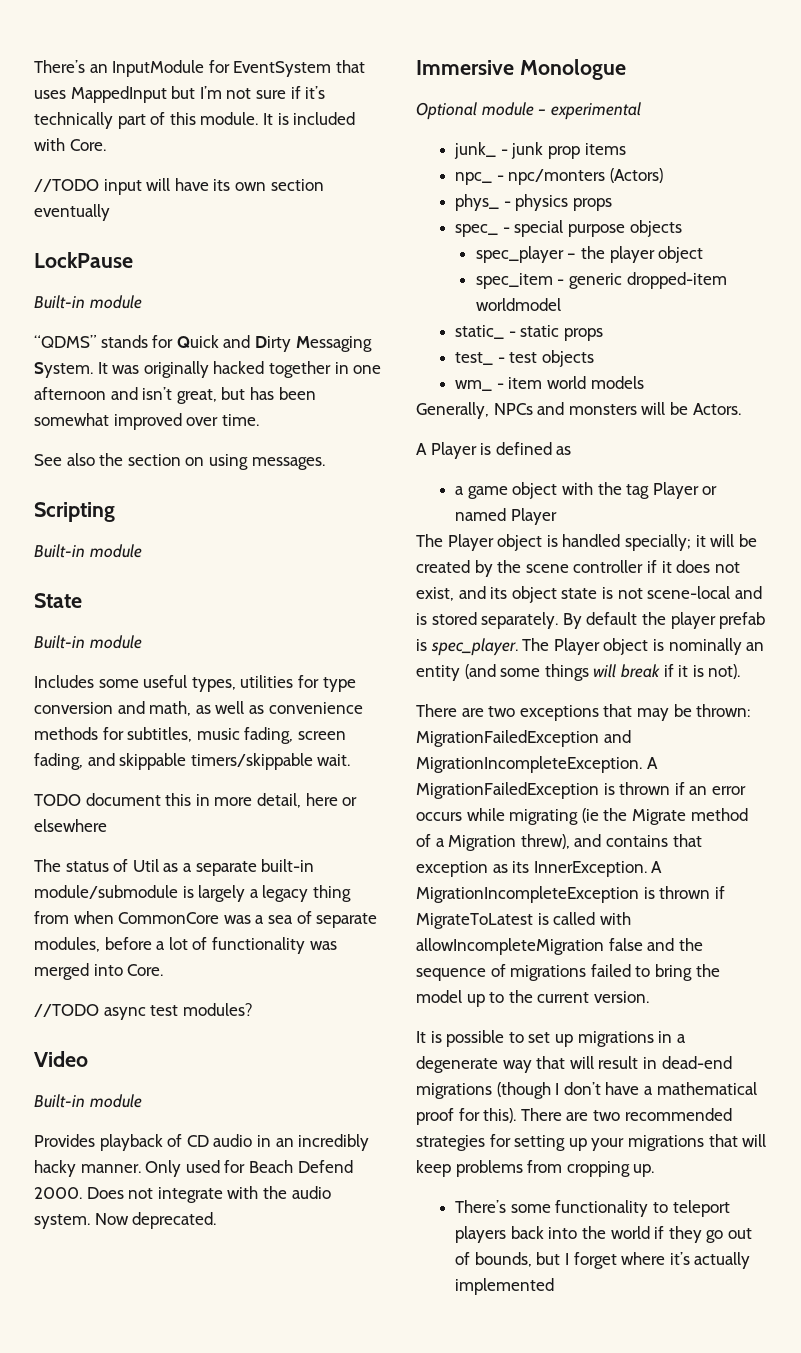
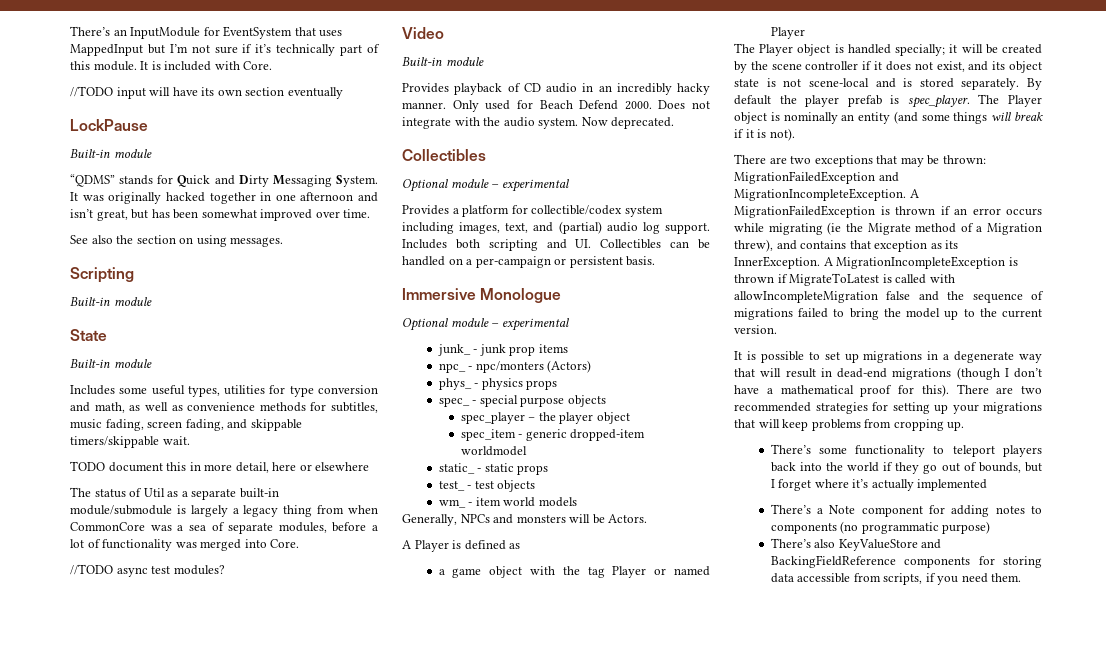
  Now deprecated.
+ Collectibles
+ Optional module – experimental
+ Provides a platform for collectible/codex system including images, text, and (partial) audio log support. Includes both scripting and UI. Collectibles can be handled on a per-campaign or persistent basis.
+ There’s a Note component for adding notes to components (no programmatic purpose)
+ There’s also KeyValueStore and BackingFieldReference components for storing data accessible from scripts, if you need them.

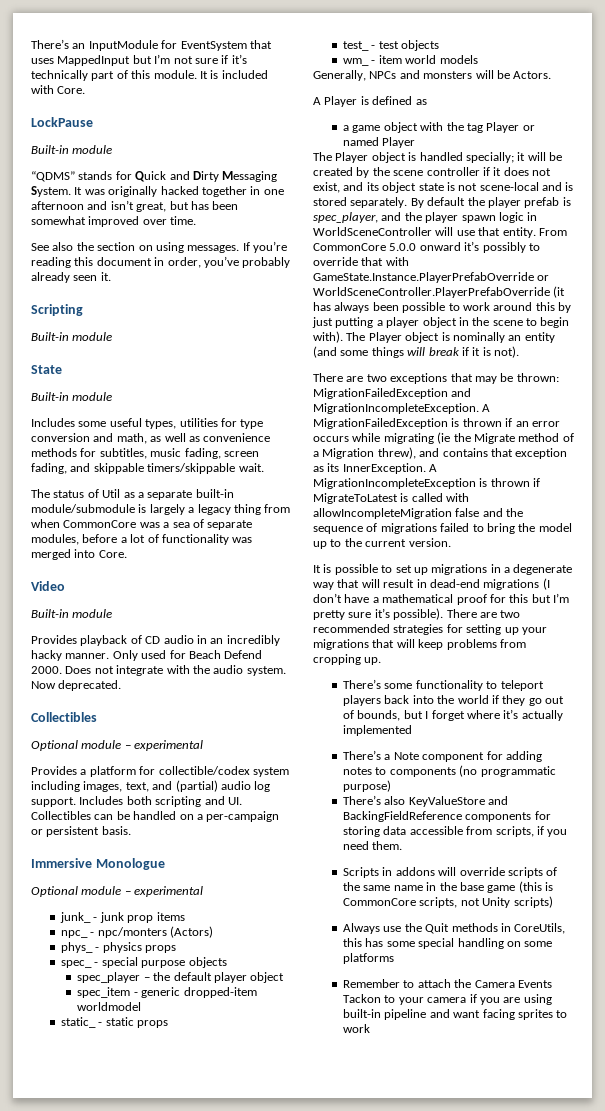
- //TODO input will have its own section eventually
+ If you’re reading this document in order, you’ve probably already seen it.
- TODO document this in more detail, here or elsewhere
- //TODO async test modules?
- spec_player – the player object
+ spec_player – the default player object
- By default the player prefab is spec_player.
+ By default the player prefab is spec_player, and the player spawn logic in WorldSceneController will use that entity. From CommonCore 5.0.0 onward it’s possibly to override that with GameState.Instance.PlayerPrefabOverride or WorldSceneController.PlayerPrefabOverride (it has always been possible to work around this by just putting a player object in the scene to begin with).
- It is possible to set up migrations in a degenerate way that will result in dead-end migrations (though I don’t have a mathematical proof for this).
+ It is possible to set up migrations in a degenerate way that will result in dead-end migrations (I don’t have a mathematical proof for this but I’m pretty sure it’s possible).
+ Scripts in addons will override scripts of the same name in the base game (this is CommonCore scripts, not Unity scripts)
+ Always use the Quit methods in CoreUtils, this has some special handling on some platforms
+ Remember to attach the Camera Events Tackon to your camera if you are using built-in pipeline and want facing sprites to work

